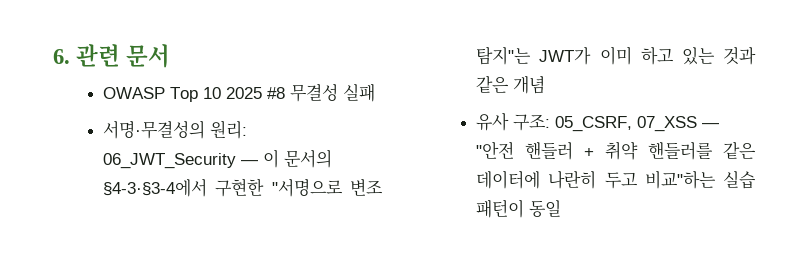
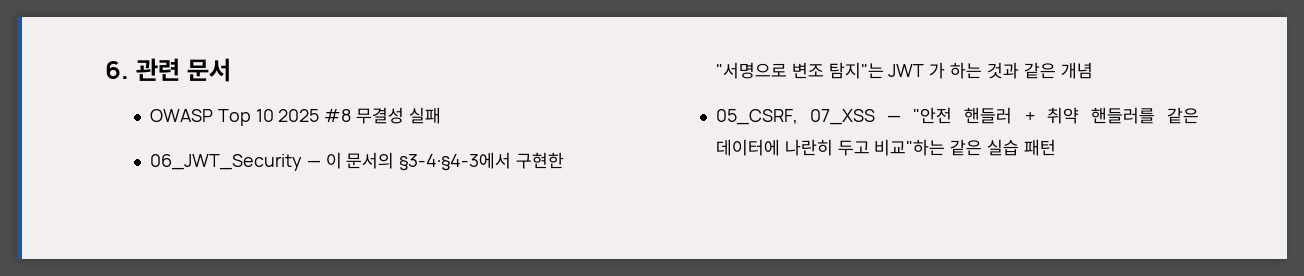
- 서명·무결성의 원리: 06_JWT_Security — 이 문서의 §4-3·§3-4에서 구현한 "서명으로 변조 탐지"는 JWT가 이미 하고 있는 것과 같은 개념
+ 06_JWT_Security — 이 문서의 §3-4·§4-3에서 구현한 "서명으로 변조 탐지"는 JWT 가 하는 것과 같은 개념
- 유사 구조: 05_CSRF, 07_XSS — "안전 핸들러 + 취약 핸들러를 같은 데이터에 나란히 두고 비교"하는 실습 패턴이 동일
+ 05_CSRF, 07_XSS — "안전 핸들러 + 취약 핸들러를 같은 데이터에 나란히 두고 비교"하는 같은 실습 패턴

